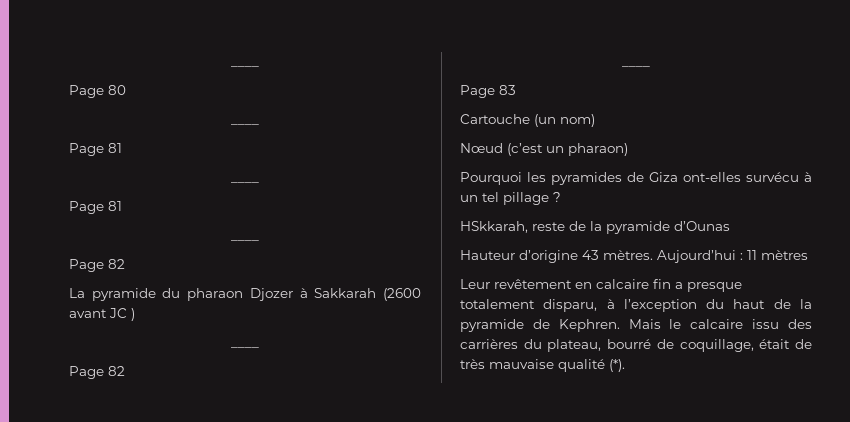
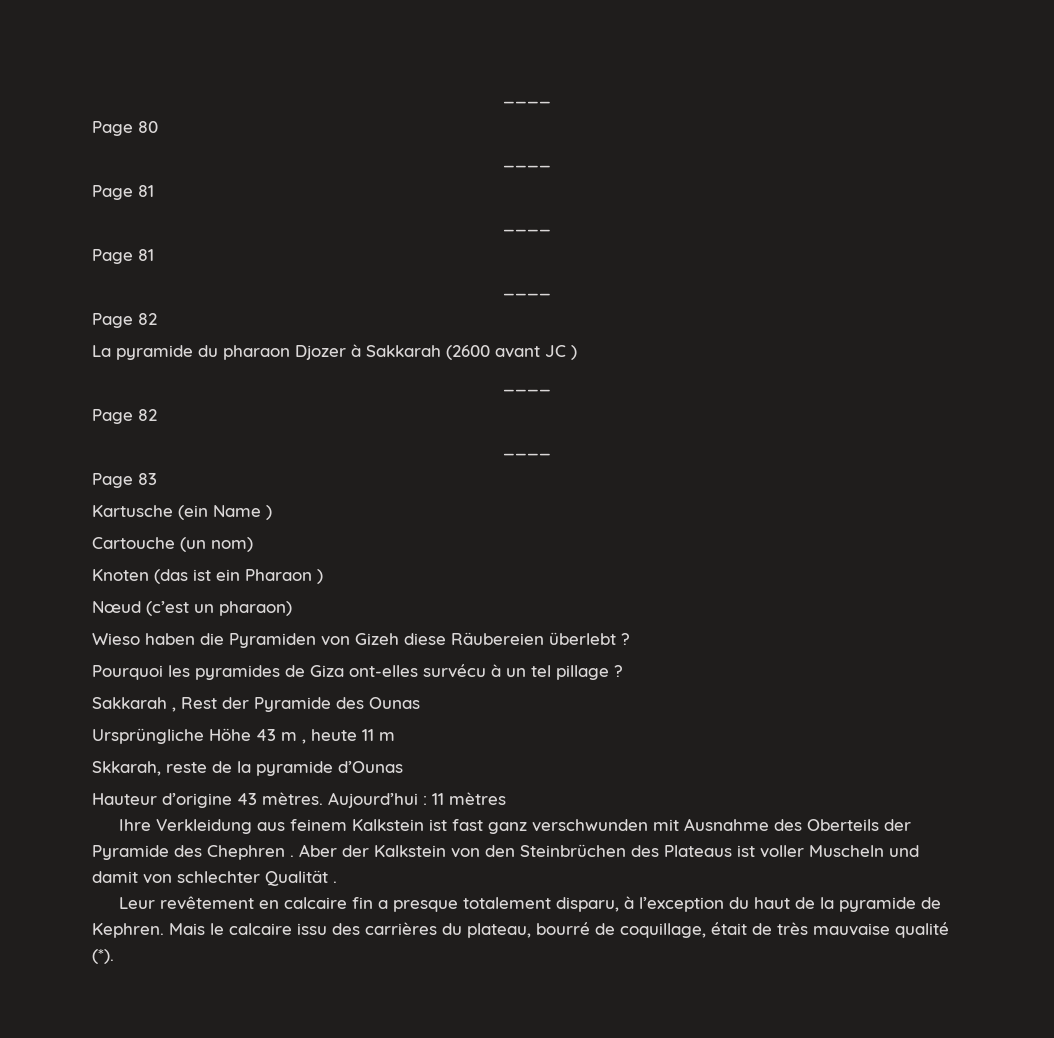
+ Kartusche (ein Name )
+ Knoten (das ist ein Pharaon )
  Nœud (c’est un pharaon)
+ Wieso haben die Pyramiden von Gizeh diese Räubereien überlebt ?
- HSkkarah, reste de la pyramide d’Ounas
+ Sakkarah , Rest der Pyramide des Ounas
+ Ursprüngliche Höhe 43 m , heute 11 m
+ Skkarah, reste de la pyramide d’Ounas
+ Ihre Verkleidung aus feinem Kalkstein ist fast ganz verschwunden mit Ausnahme des Oberteils der Pyramide des Chephren . Aber der Kalkstein von den Steinbrüchen des Plateaus ist voller Muscheln und damit von schlechter Qualität .

